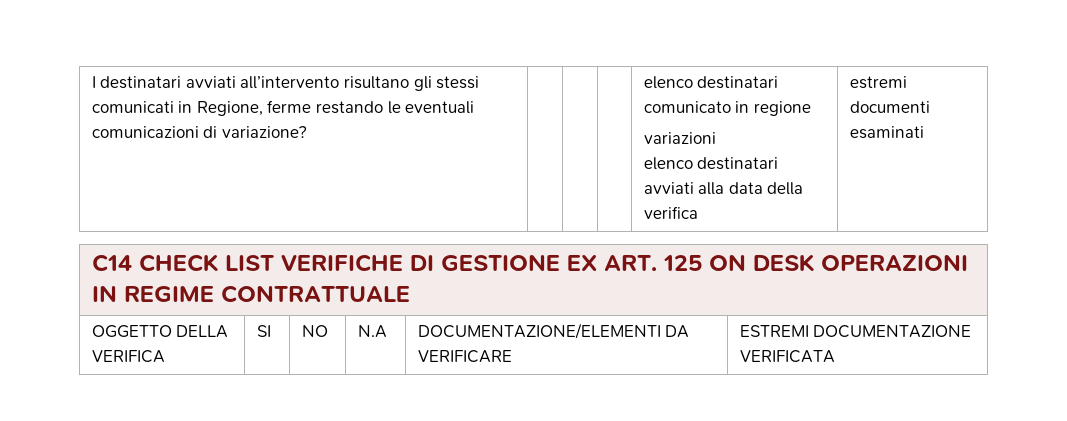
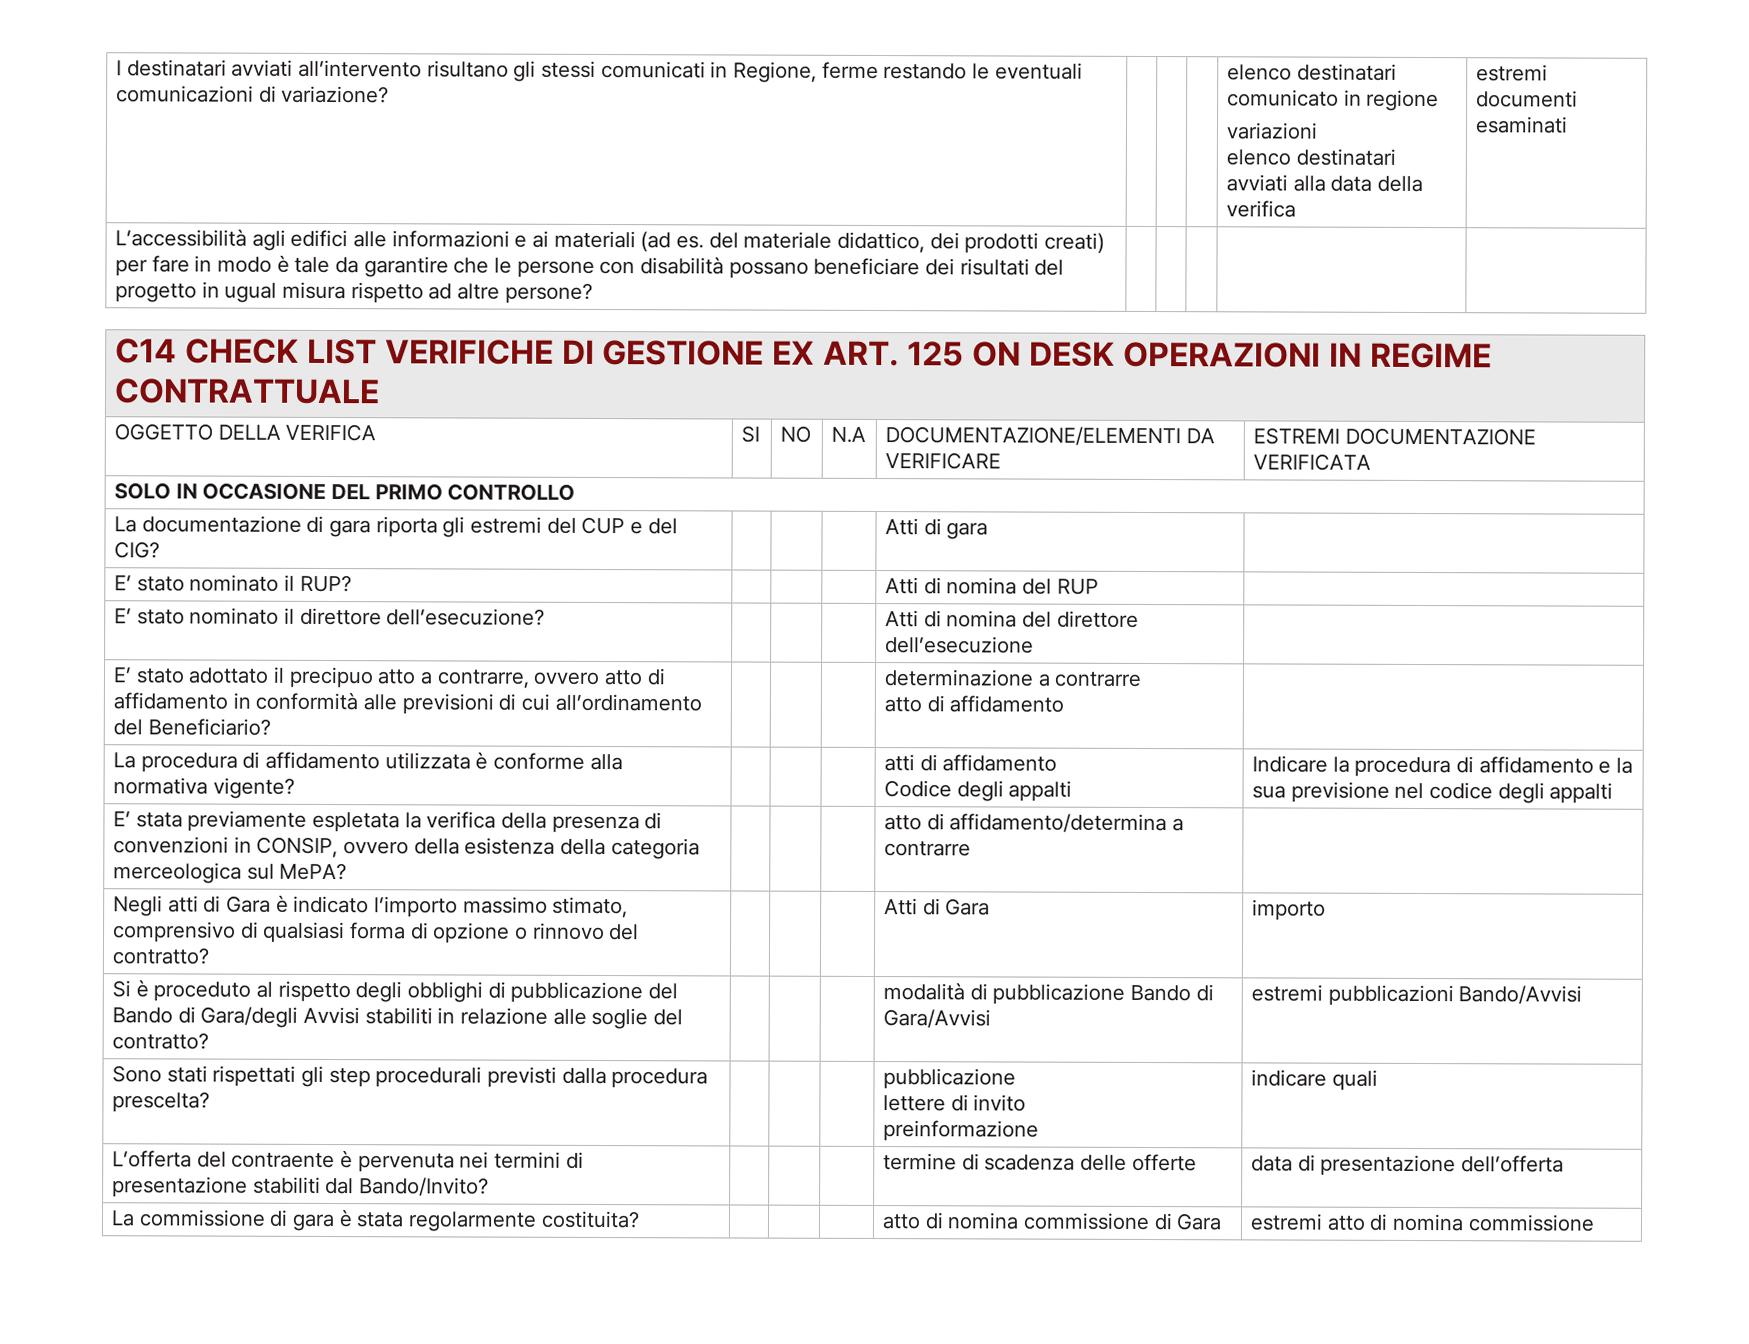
+ L’accessibilità agli edifici alle informazioni e ai materiali (ad es. del materiale didattico, dei prodotti creati) per fare in modo è tale da garantire che le persone con disabilità possano beneficiare dei risultati del progetto in ugual misura rispetto ad altre persone?
+ SOLO IN OCCASIONE DEL PRIMO CONTROLLO
+ La documentazione di gara riporta gli estremi del CUP e del CIG? | | | | Atti di gara |
+ E’ stato nominato il RUP? | | | | Atti di nomina del RUP |
+ E’ stato nominato il direttore dell’esecuzione? | | | | Atti di nomina del direttore dell’esecuzione |
+ E’ stato adottato il precipuo atto a contrarre, ovvero atto di affidamento in conformità alle previsioni di cui all’ordinamento del Beneficiario? | | | | determinazione a contrarre
+ atto di affidamento |
+ La procedura di affidamento utilizzata è conforme alla normativa vigente? | | | | atti di affidamento
+ Codice degli appalti | Indicare la procedura di affidamento e la sua previsione nel codice degli appalti
+ E’ stata previamente espletata la verifica della presenza di convenzioni in CONSIP, ovvero della esistenza della categoria merceologica sul MePA? | | | | atto di affidamento/determina a contrarre |
+ Negli atti di Gara è indicato l’importo massimo stimato, comprensivo di qualsiasi forma di opzione o rinnovo del contratto? | | | | Atti di Gara | importo
+ Si è proceduto al rispetto degli obblighi di pubblicazione del Bando di Gara/degli Avvisi stabiliti in relazione alle soglie del contratto? | | | | modalità di pubblicazione Bando di Gara/Avvisi | estremi pubblicazioni Bando/Avvisi
+ Sono stati rispettati gli step procedurali previsti dalla procedura prescelta? | | | | pubblicazione
+ lettere di invito
+ preinformazione | indicare quali
+ L’offerta del contraente è pervenuta nei termini di presentazione stabiliti dal Bando/Invito? | | | | termine di scadenza delle offerte | data di presentazione dell’offerta
+ La commissione di gara è stata regolarmente costituita? | | | | atto di nomina commissione di Gara | estremi atto di nomina commissione

